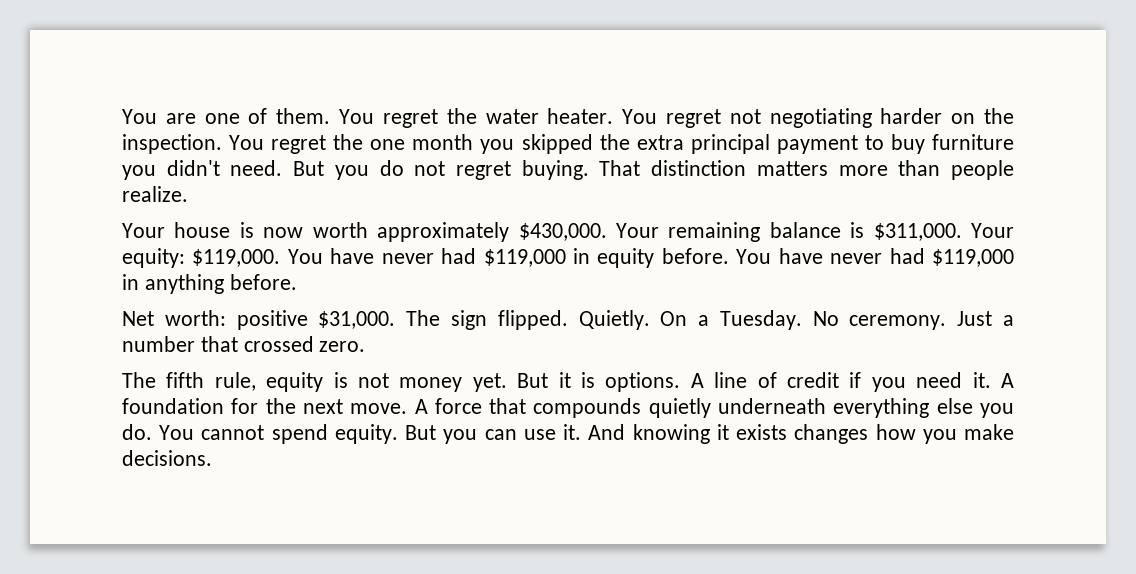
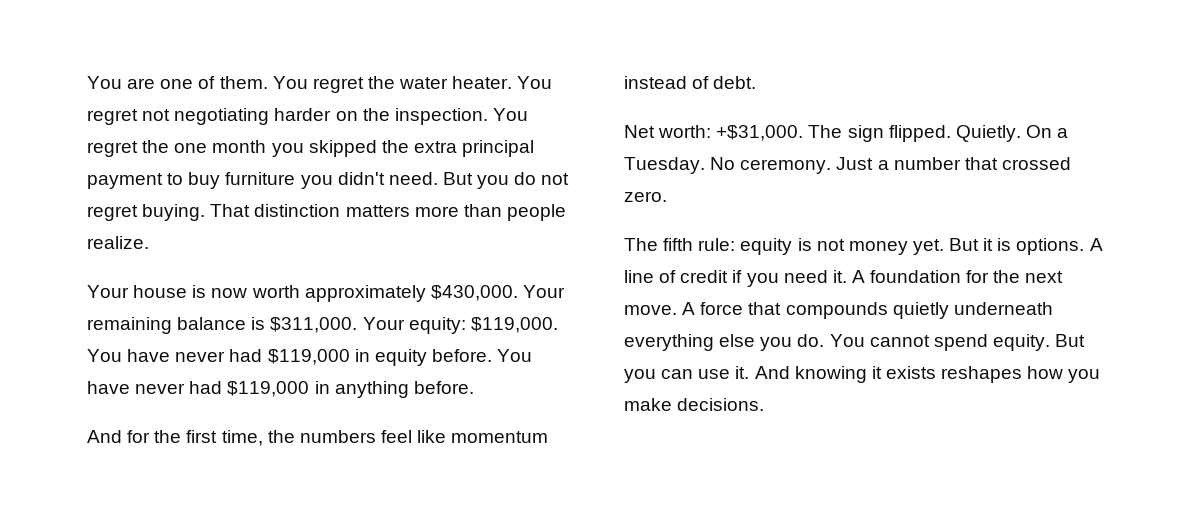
+ And for the first time, the numbers feel like momentum instead of debt.
- Net worth: positive $31,000.
+ Net worth: +$31,000.
- The fifth rule, equity is not money yet.
+ The fifth rule: equity is not money yet.
- And knowing it exists changes how you make decisions.
+ And knowing it exists reshapes how you make decisions.

